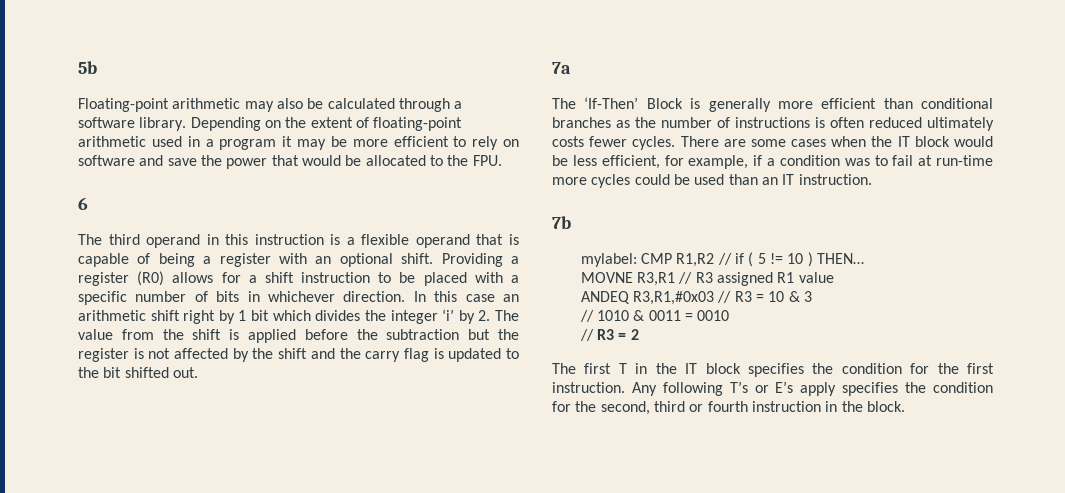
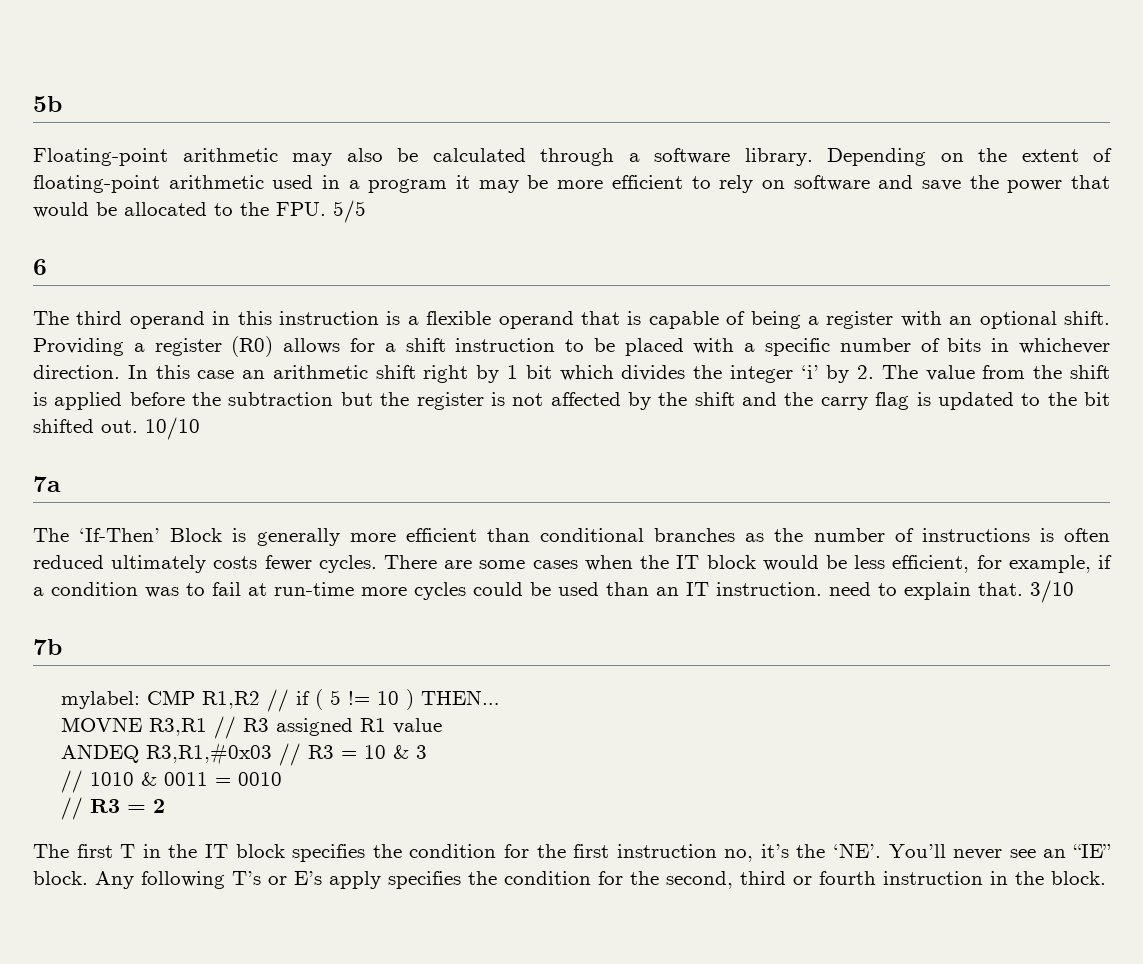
- Depending on the extent of floating-point arithmetic used in a program it may be more efficient to rely on software and save the power that would be allocated to the FPU.
+ Depending on the extent of floating-point arithmetic used in a program it may be more efficient to rely on software and save the power that would be allocated to the FPU. 5/5
+ 10/10
- There are some cases when the IT block would be less efficient, for example, if a condition was to fail at run-time more cycles could be used than an IT instruction.
+ There are some cases when the IT block would be less efficient, for example, if a condition was to fail at run-time more cycles could be used than an IT instruction. need to explain that. 3/10
- The first T in the IT block specifies the condition for the first instruction.
+ The first T in the IT block specifies the condition for the first instruction no, it’s the ‘NE’. You’ll never see an “IE” block.

